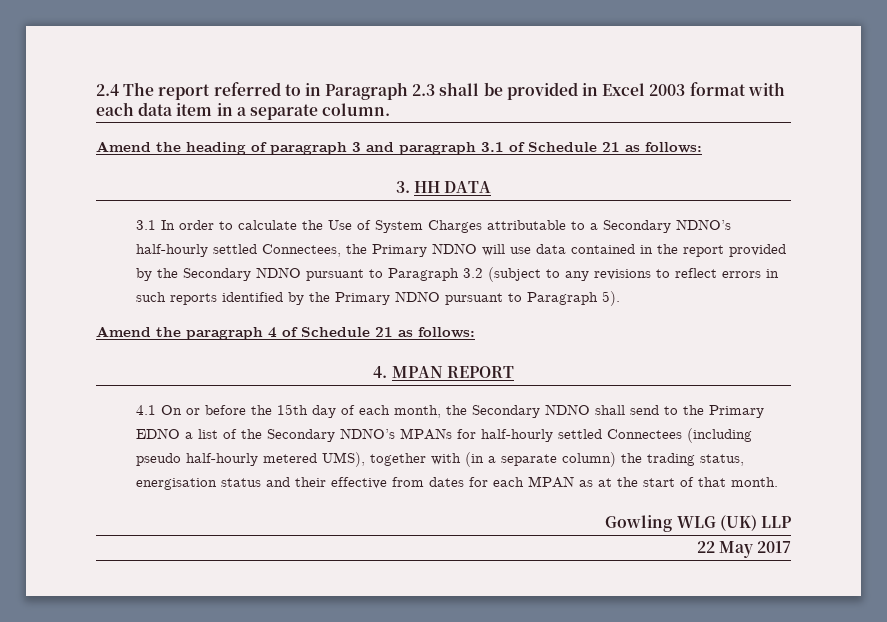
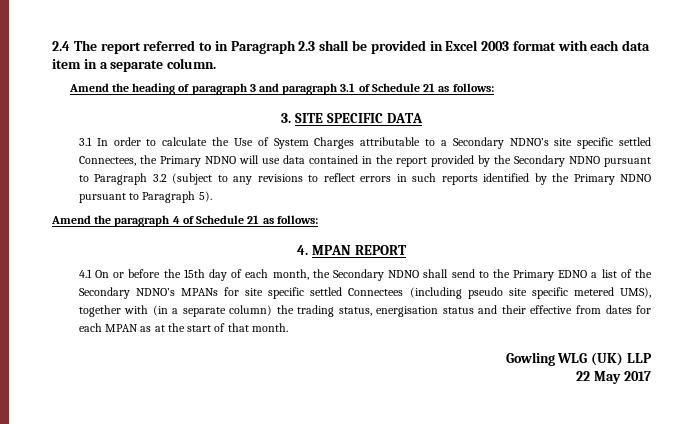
- 3. HH DATA
+ 3. SITE SPECIFIC DATA
- 3.1 In order to calculate the Use of System Charges attributable to a Secondary NDNO’s half-hourly settled Connectees, the Primary NDNO will use data contained in the report provided by the Secondary NDNO pursuant to Paragraph 3.2 (subject to any revisions to reflect errors in such reports identified by the Primary NDNO pursuant to Paragraph 5).
+ 3.1 In order to calculate the Use of System Charges attributable to a Secondary NDNO’s site specific settled Connectees, the Primary NDNO will use data contained in the report provided by the Secondary NDNO pursuant to Paragraph 3.2 (subject to any revisions to reflect errors in such reports identified by the Primary NDNO pursuant to Paragraph 5).
- 4.1 On or before the 15th day of each month, the Secondary NDNO shall send to the Primary EDNO a list of the Secondary NDNO’s MPANs for half-hourly settled Connectees (including pseudo half-hourly metered UMS), together with (in a separate column) the trading status, energisation status and their effective from dates for each MPAN as at the start of that month.
+ 4.1 On or before the 15th day of each month, the Secondary NDNO shall send to the Primary EDNO a list of the Secondary NDNO’s MPANs for site specific settled Connectees (including pseudo site specific metered UMS), together with (in a separate column) the trading status, energisation status and their effective from dates for each MPAN as at the start of that month.

